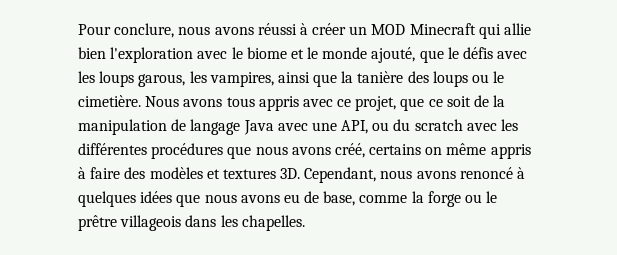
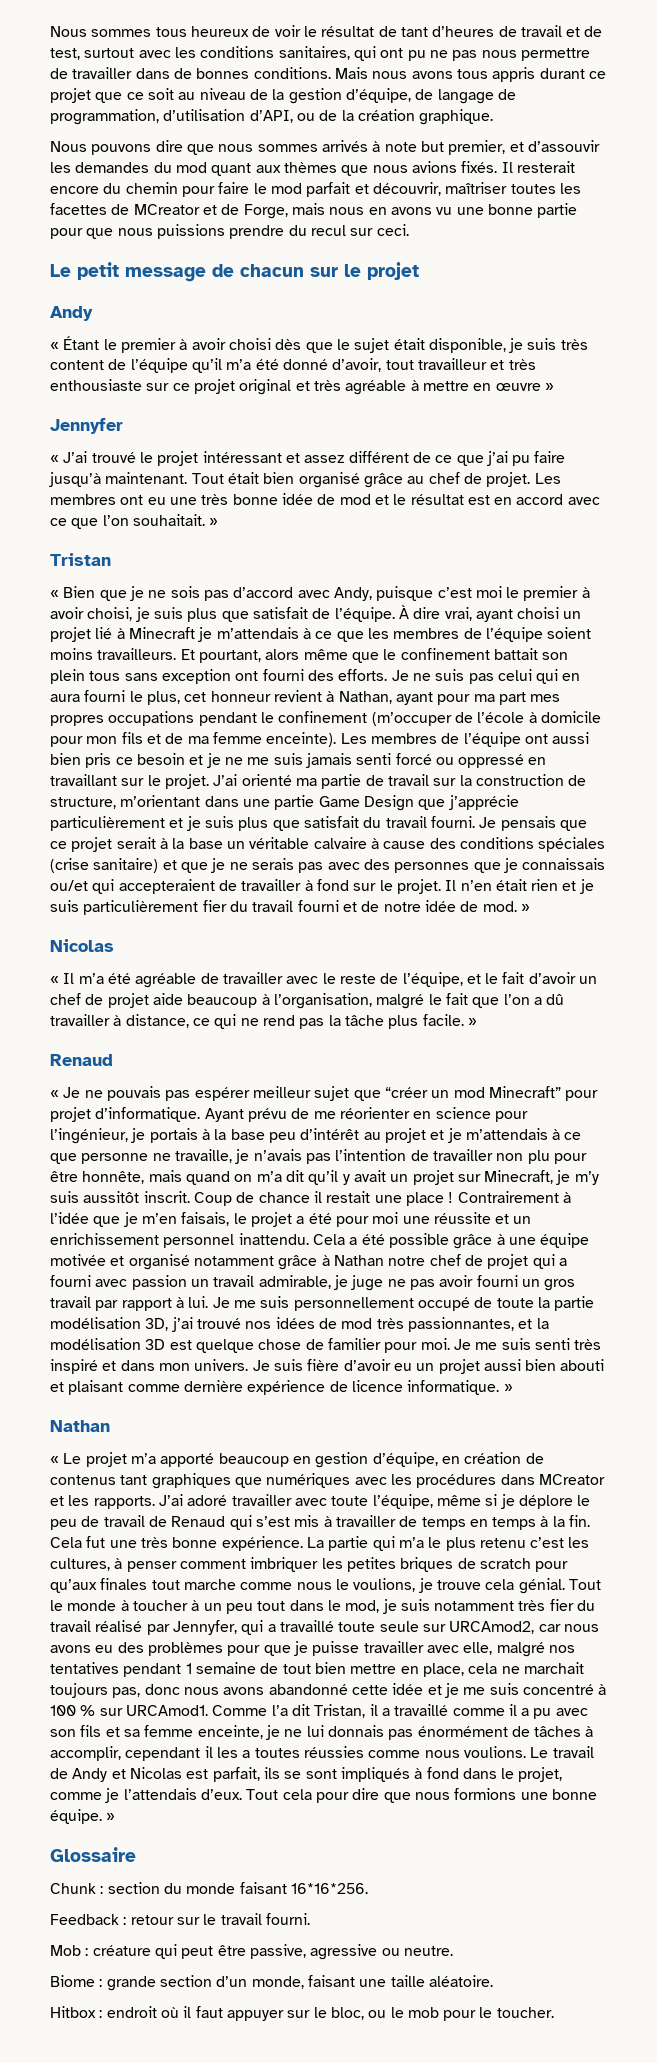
- Pour conclure, nous avons réussi à créer un MOD Minecraft qui allie bien l'exploration avec le biome et le monde ajouté, que le défis avec les loups garous, les vampires, ainsi que la tanière des loups ou le cimetière. Nous avons tous appris avec ce projet, que ce soit de la manipulation de langage Java avec une API, ou du scratch avec les différentes procédures que nous avons créé, certains on même appris à faire des modèles et textures 3D. Cependant, nous avons renoncé à quelques idées que nous avons eu de base, comme la forge ou le prêtre villageois dans les chapelles.
+ Nous sommes tous heureux de voir le résultat de tant d’heures de travail et de test, surtout avec les conditions sanitaires, qui ont pu ne pas nous permettre de travailler dans de bonnes conditions. Mais nous avons tous appris durant ce projet que ce soit au niveau de la gestion d’équipe, de langage de programmation, d’utilisation d’API, ou de la création graphique.
+ Nous pouvons dire que nous sommes arrivés à note but premier, et d’assouvir les demandes du mod quant aux thèmes que nous avions fixés. Il resterait encore du chemin pour faire le mod parfait et découvrir, maîtriser toutes les facettes de MCreator et de Forge, mais nous en avons vu une bonne partie pour que nous puissions prendre du recul sur ceci.
+ Le petit message de chacun sur le projet
+ Andy
+ « Étant le premier à avoir choisi dès que le sujet était disponible, je suis très content de l’équipe qu’il m’a été donné d’avoir, tout travailleur et très enthousiaste sur ce projet original et très agréable à mettre en œuvre »
+ Jennyfer
+ « J’ai trouvé le projet intéressant et assez différent de ce que j’ai pu faire jusqu’à maintenant. Tout était bien organisé grâce au chef de projet. Les membres ont eu une très bonne idée de mod et le résultat est en accord avec ce que l’on souhaitait. »
+ Tristan
+ « Bien que je ne sois pas d’accord avec Andy, puisque c’est moi le premier à avoir choisi, je suis plus que satisfait de l’équipe. À dire vrai, ayant choisi un projet lié à Minecraft je m’attendais à ce que les membres de l’équipe soient moins travailleurs. Et pourtant, alors même que le confinement battait son plein tous sans exception ont fourni des efforts. Je ne suis pas celui qui en aura fourni le plus, cet honneur revient à Nathan, ayant pour ma part mes propres occupations pendant le confinement (m’occuper de l’école à domicile pour mon fils et de ma femme enceinte). Les membres de l’équipe ont aussi bien pris ce besoin et je ne me suis jamais senti forcé ou oppressé en travaillant sur le projet. J’ai orienté ma partie de travail sur la construction de structure, m’orientant dans une partie Game Design que j’apprécie particulièrement et je suis plus que satisfait du travail fourni. Je pensais que ce projet serait à la base un véritable calvaire à cause des conditions spéciales (crise sanitaire) et que je ne serais pas avec des personnes que je connaissais ou/et qui accepteraient de travailler à fond sur le projet. Il n’en était rien et je suis particulièrement fier du travail fourni et de notre idée de mod. »
+ Nicolas
+ « Il m’a été agréable de travailler avec le reste de l’équipe, et le fait d’avoir un chef de projet aide beaucoup à l’organisation, malgré le fait que l’on a dû travailler à distance, ce qui ne rend pas la tâche plus facile. »
+ Renaud
+ « Je ne pouvais pas espérer meilleur sujet que “créer un mod Minecraft” pour projet d’informatique. Ayant prévu de me réorienter en science pour l’ingénieur, je portais à la base peu d’intérêt au projet et je m’attendais à ce que personne ne travaille, je n’avais pas l’intention de travailler non plu pour être honnête, mais quand on m’a dit qu’il y avait un projet sur Minecraft, je m’y suis aussitôt inscrit. Coup de chance il restait une place ! Contrairement à l’idée que je m’en faisais, le projet a été pour moi une réussite et un enrichissement personnel inattendu. Cela a été possible grâce à une équipe motivée et organisé notamment grâce à Nathan notre chef de projet qui a fourni avec passion un travail admirable, je juge ne pas avoir fourni un gros travail par rapport à lui. Je me suis personnellement occupé de toute la partie modélisation 3D, j’ai trouvé nos idées de mod très passionnantes, et la modélisation 3D est quelque chose de familier pour moi. Je me suis senti très inspiré et dans mon univers. Je suis fière d’avoir eu un projet aussi bien abouti et plaisant comme dernière expérience de licence informatique. »
+ Nathan
+ « Le projet m’a apporté beaucoup en gestion d’équipe, en création de contenus tant graphiques que numériques avec les procédures dans MCreator et les rapports. J’ai adoré travailler avec toute l’équipe, même si je déplore le peu de travail de Renaud qui s’est mis à travailler de temps en temps à la fin. Cela fut une très bonne expérience. La partie qui m’a le plus retenu c’est les cultures, à penser comment imbriquer les petites briques de scratch pour qu’aux finales tout marche comme nous le voulions, je trouve cela génial. Tout le monde à toucher à un peu tout dans le mod, je suis notamment très fier du travail réalisé par Jennyfer, qui a travaillé toute seule sur URCAmod2, car nous avons eu des problèmes pour que je puisse travailler avec elle, malgré nos tentatives pendant 1 semaine de tout bien mettre en place, cela ne marchait toujours pas, donc nous avons abandonné cette idée et je me suis concentré à 100 % sur URCAmod1. Comme l’a dit Tristan, il a travaillé comme il a pu avec son fils et sa femme enceinte, je ne lui donnais pas énormément de tâches à accomplir, cependant il les a toutes réussies comme nous voulions. Le travail de Andy et Nicolas est parfait, ils se sont impliqués à fond dans le projet, comme je l’attendais d’eux. Tout cela pour dire que nous formions une bonne équipe. »
+ Glossaire
+ Chunk : section du monde faisant 16*16*256.
+ Feedback : retour sur le travail fourni.
+ Mob : créature qui peut être passive, agressive ou neutre.
+ Biome : grande section d’un monde, faisant une taille aléatoire.
+ Hitbox : endroit où il faut appuyer sur le bloc, ou le mob pour le toucher.

